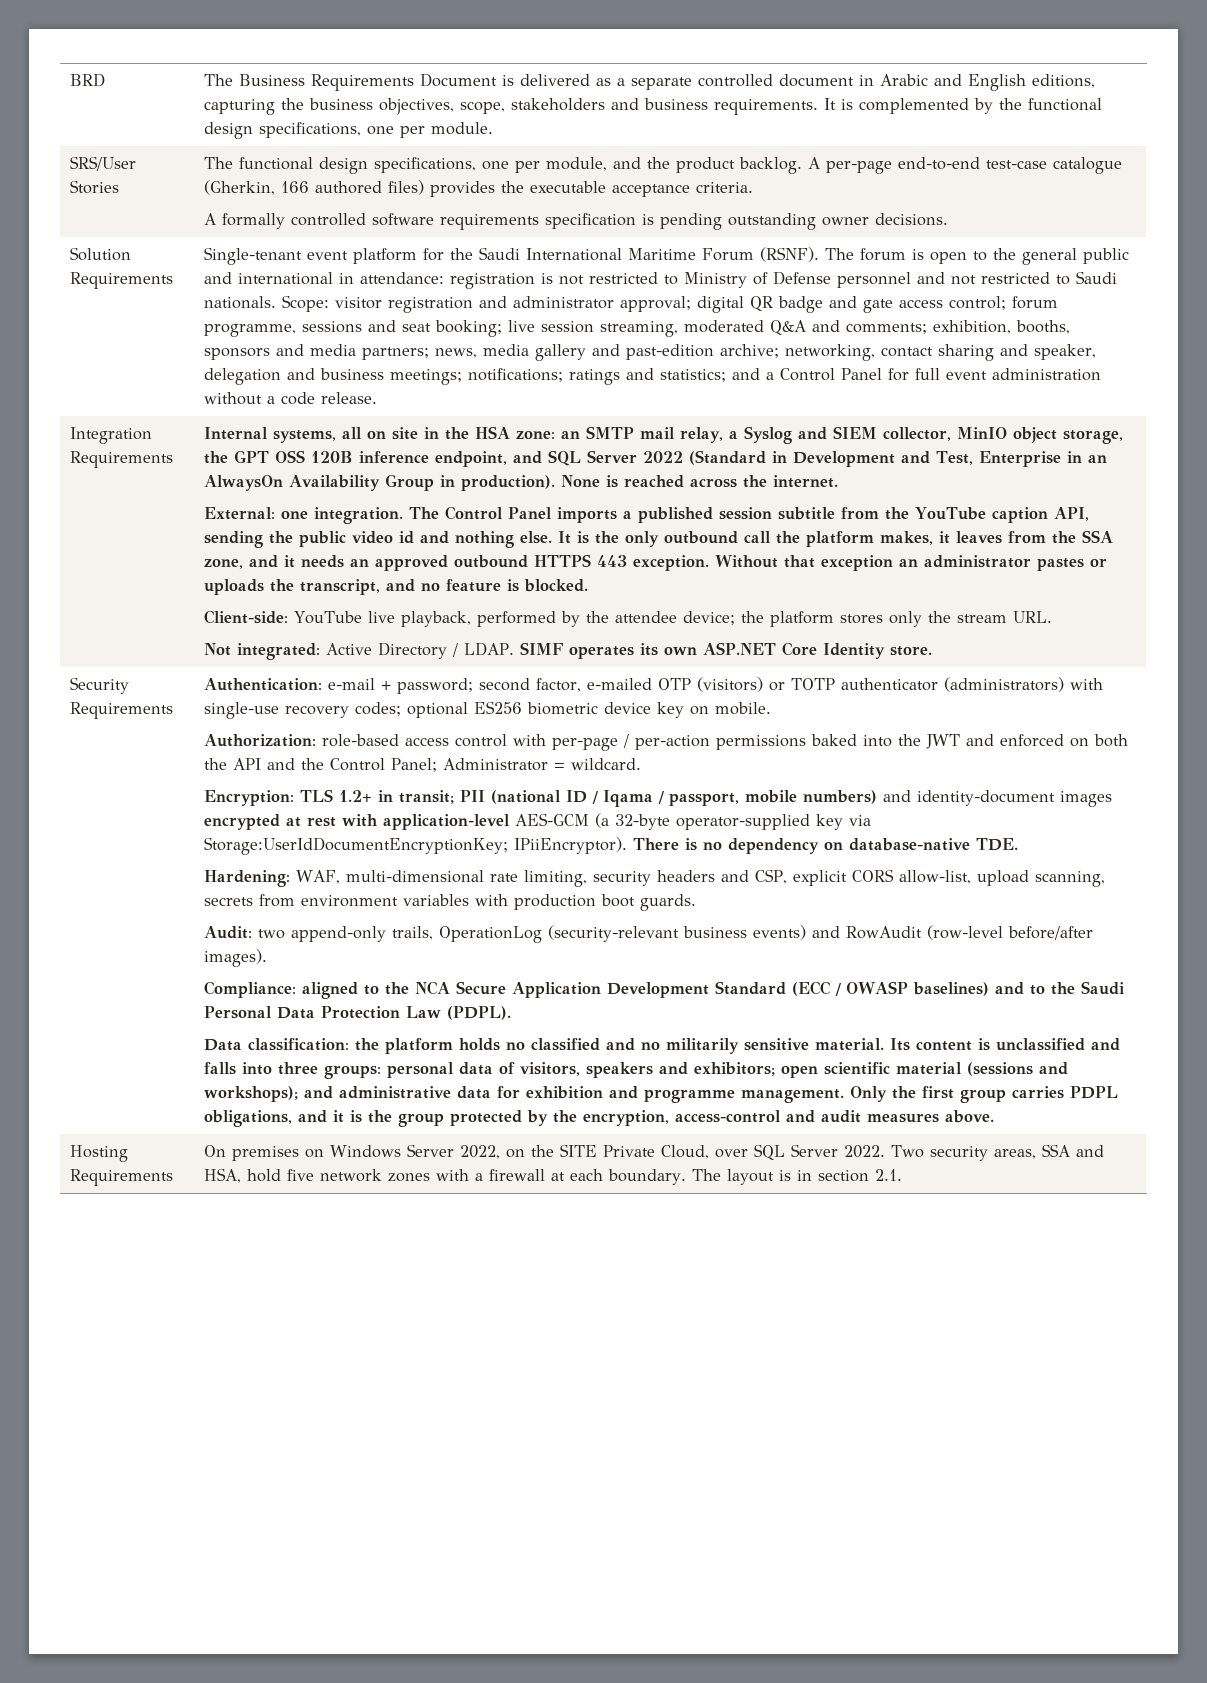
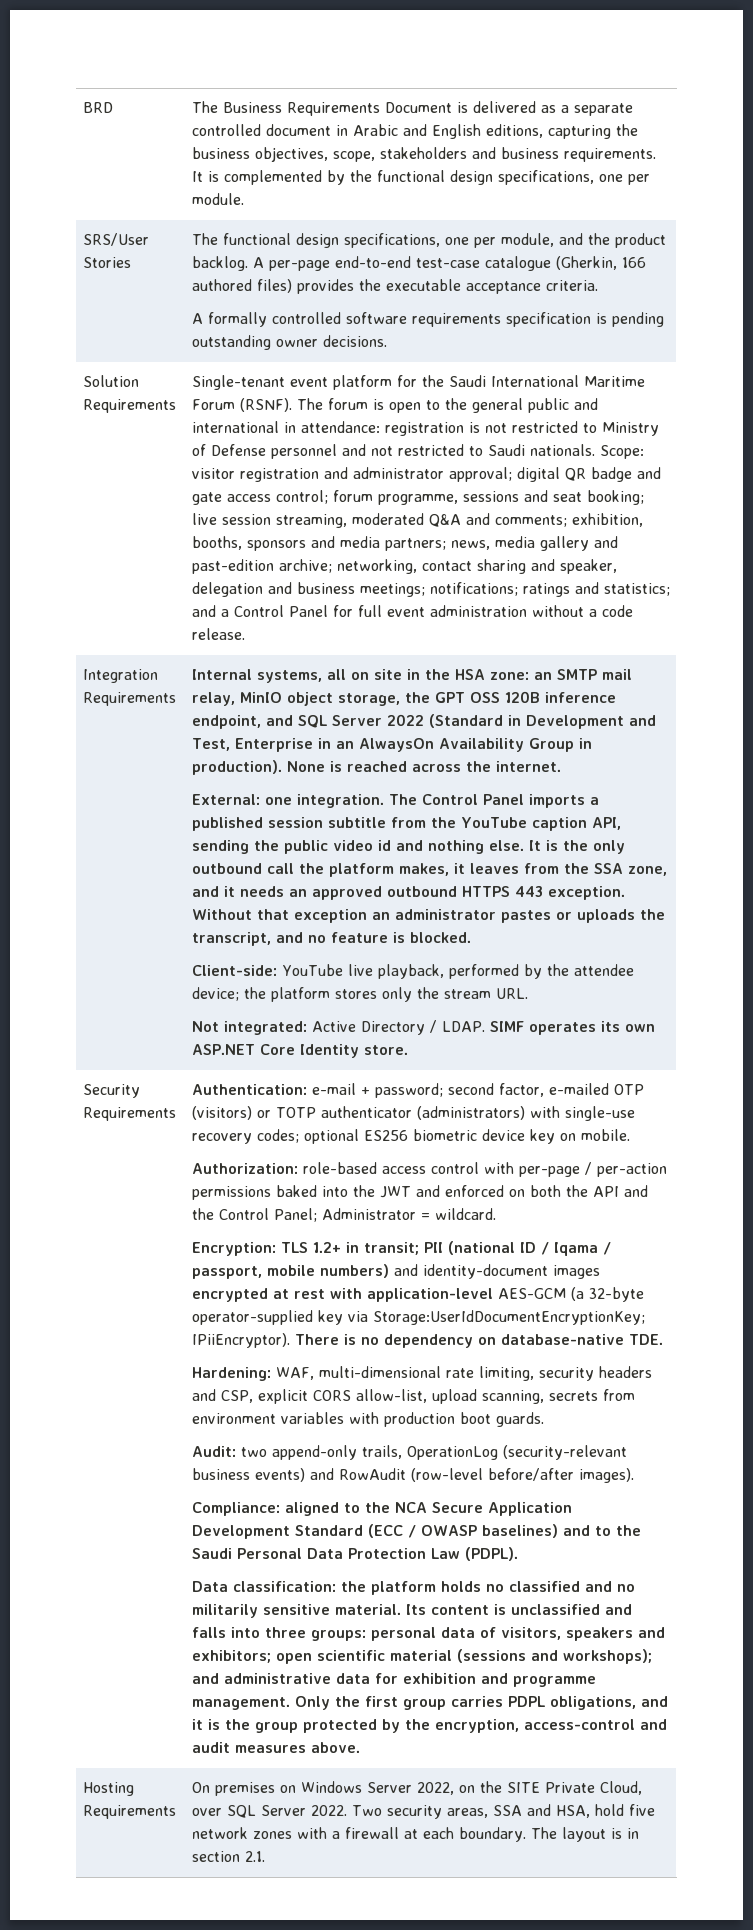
- Internal systems, all on site in the HSA zone: an SMTP mail relay, a Syslog and SIEM collector, MinIO object storage, the GPT OSS 120B inference endpoint, and SQL Server 2022 (Standard in Development and Test, Enterprise in an AlwaysOn Availability Group in production).
+ Internal systems, all on site in the HSA zone: an SMTP mail relay, MinIO object storage, the GPT OSS 120B inference endpoint, and SQL Server 2022 (Standard in Development and Test, Enterprise in an AlwaysOn Availability Group in production).

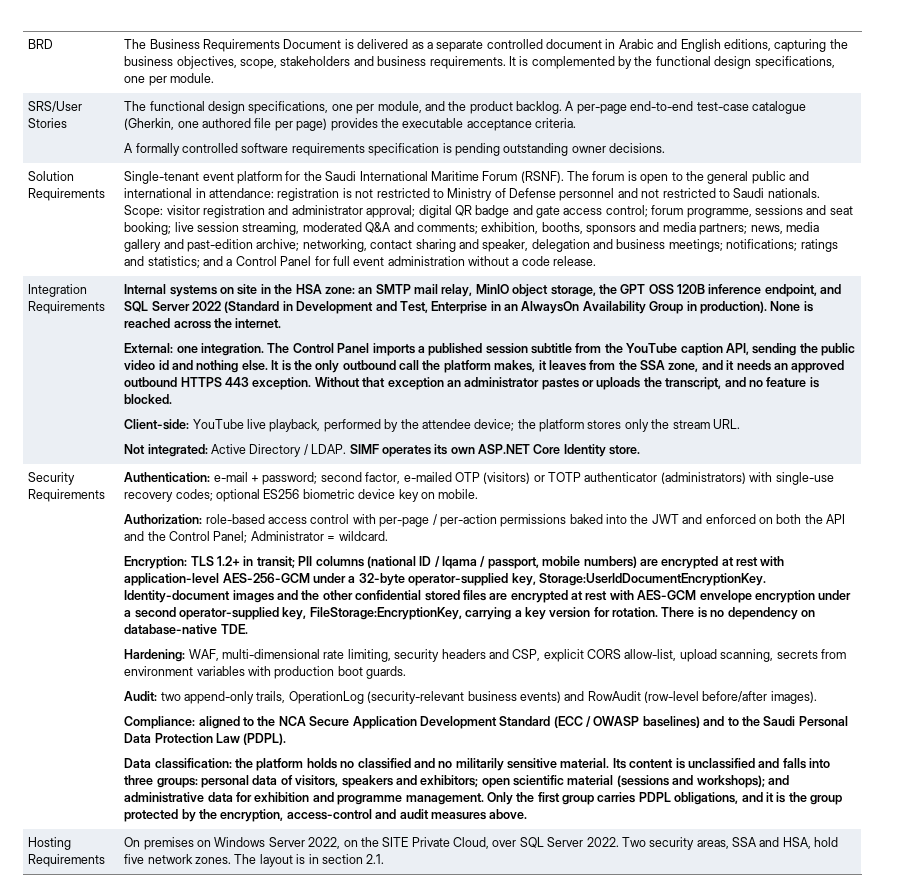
- SRS/User Stories | The functional design specifications, one per module, and the product backlog. A per-page end-to-end test-case catalogue (Gherkin, 166 authored files) provides the executable acceptance criteria.
+ SRS/User Stories | The functional design specifications, one per module, and the product backlog. A per-page end-to-end test-case catalogue (Gherkin, one authored file per page) provides the executable acceptance criteria.
- Internal systems, all on site in the HSA zone: an SMTP mail relay, MinIO object storage, the GPT OSS 120B inference endpoint, and SQL Server 2022 (Standard in Development and Test, Enterprise in an AlwaysOn Availability Group in production).
+ Internal systems on site in the HSA zone: an SMTP mail relay, MinIO object storage, the GPT OSS 120B inference endpoint, and SQL Server 2022 (Standard in Development and Test, Enterprise in an AlwaysOn Availability Group in production).
- Encryption: TLS 1.2+ in transit; PII (national ID / Iqama / passport, mobile numbers) and identity-document images encrypted at rest with application-level AES-GCM (a 32-byte operator-supplied key via Storage:UserIdDocumentEncryptionKey; IPiiEncryptor).
+ Encryption: TLS 1.2+ in transit; PII columns (national ID / Iqama / passport, mobile numbers) are encrypted at rest with application-level AES-256-GCM under a 32-byte operator-supplied key, Storage:UserIdDocumentEncryptionKey. Identity-document images and the other confidential stored files are encrypted at rest with AES-GCM envelope encryption under a second operator-supplied key, FileStorage:EncryptionKey, carrying a key version for rotation.
- Hosting Requirements | On premises on Windows Server 2022, on the SITE Private Cloud, over SQL Server 2022. Two security areas, SSA and HSA, hold five network zones with a firewall at each boundary. The layout is in section 2.1.
+ Hosting Requirements | On premises on Windows Server 2022, on the SITE Private Cloud, over SQL Server 2022. Two security areas, SSA and HSA, hold five network zones. The layout is in section 2.1.

